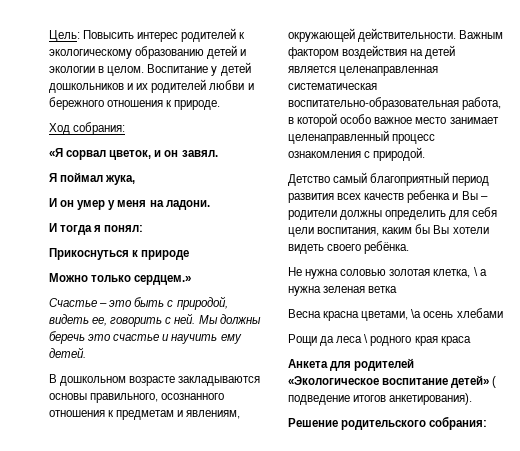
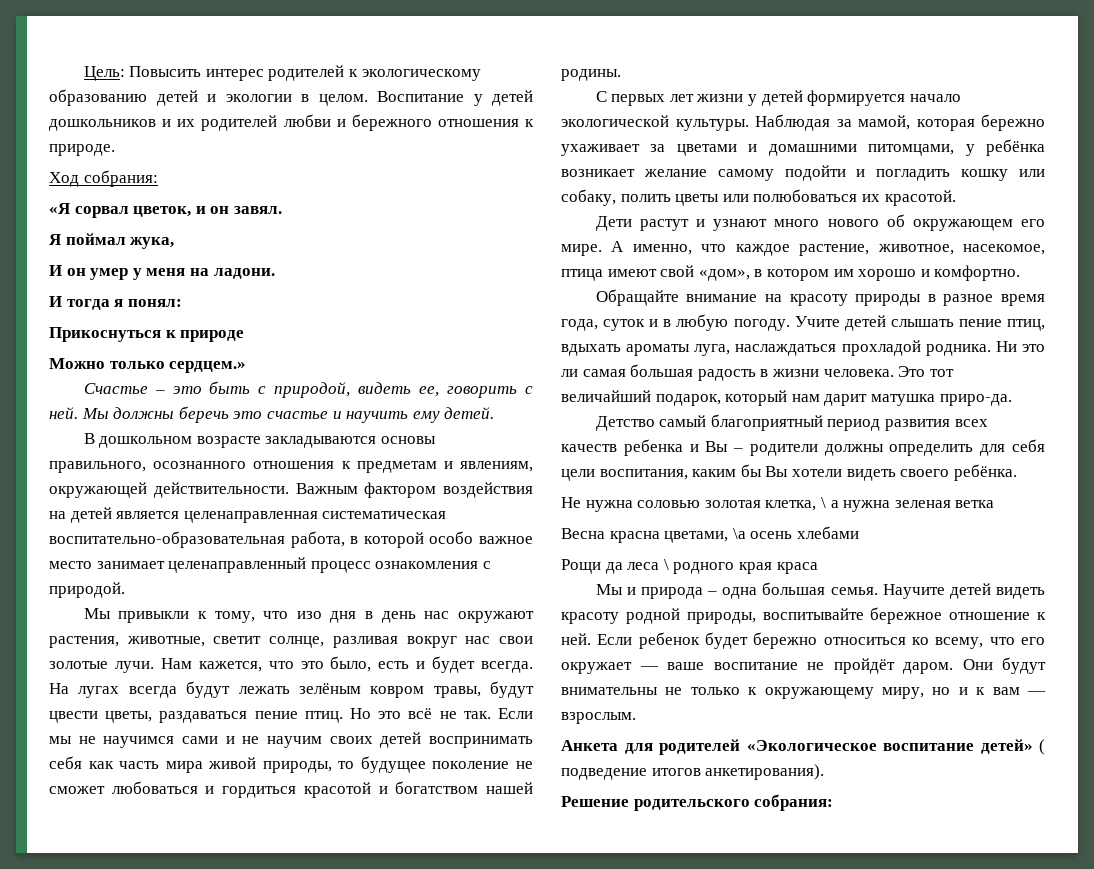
+ Мы привыкли к тому, что изо дня в день нас окружают растения, животные, светит солнце, разливая вокруг нас свои золотые лучи. Нам кажется, что это было, есть и будет всегда. На лугах всегда будут лежать зелёным ковром травы, будут цвести цветы, раздаваться пение птиц. Но это всё не так. Если мы не научимся сами и не научим своих детей воспринимать себя как часть мира живой природы, то будущее поколение не сможет любоваться и гордиться красотой и богатством нашей родины.
+ С первых лет жизни у детей формируется начало экологической культуры. Наблюдая за мамой, которая бережно ухаживает за цветами и домашними питомцами, у ребёнка возникает желание самому подойти и погладить кошку или собаку, полить цветы или полюбоваться их красотой.
+ Дети растут и узнают много нового об окружающем его мире. А именно, что каждое растение, животное, насекомое, птица имеют свой «дом», в котором им хорошо и комфортно.
+ Обращайте внимание на красоту природы в разное время года, суток и в любую погоду. Учите детей слышать пение птиц, вдыхать ароматы луга, наслаждаться прохладой родника. Ни это ли самая большая радость в жизни человека. Это тот величайший подарок, который нам дарит матушка приро-да.
+ Мы и природа – одна большая семья. Научите детей видеть красоту родной природы, воспитывайте бережное отношение к ней. Если ребенок будет бережно относиться ко всему, что его окружает — ваше воспитание не пройдёт даром. Они будут внимательны не только к окружающему миру, но и к вам — взрослым.

